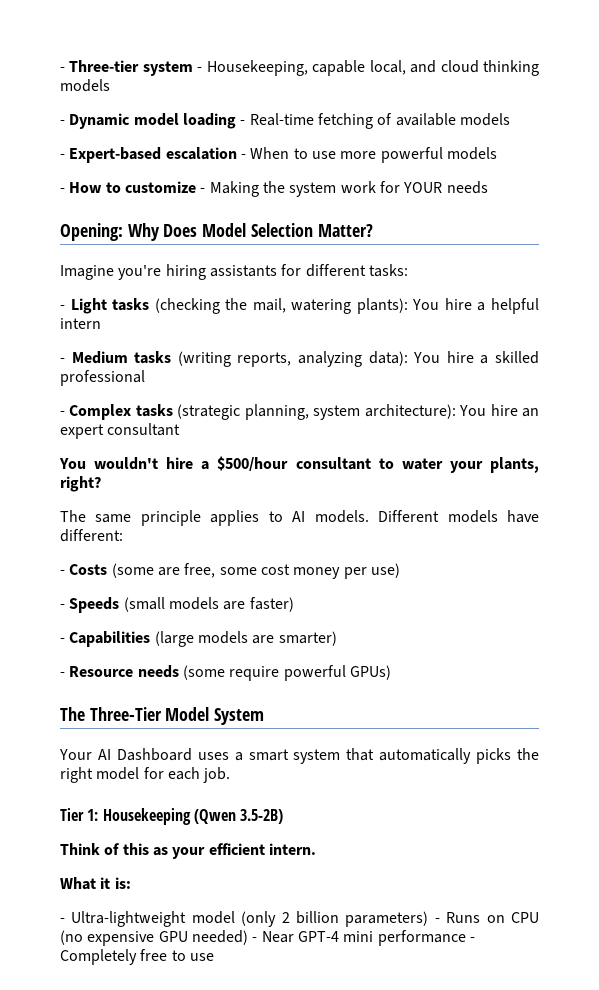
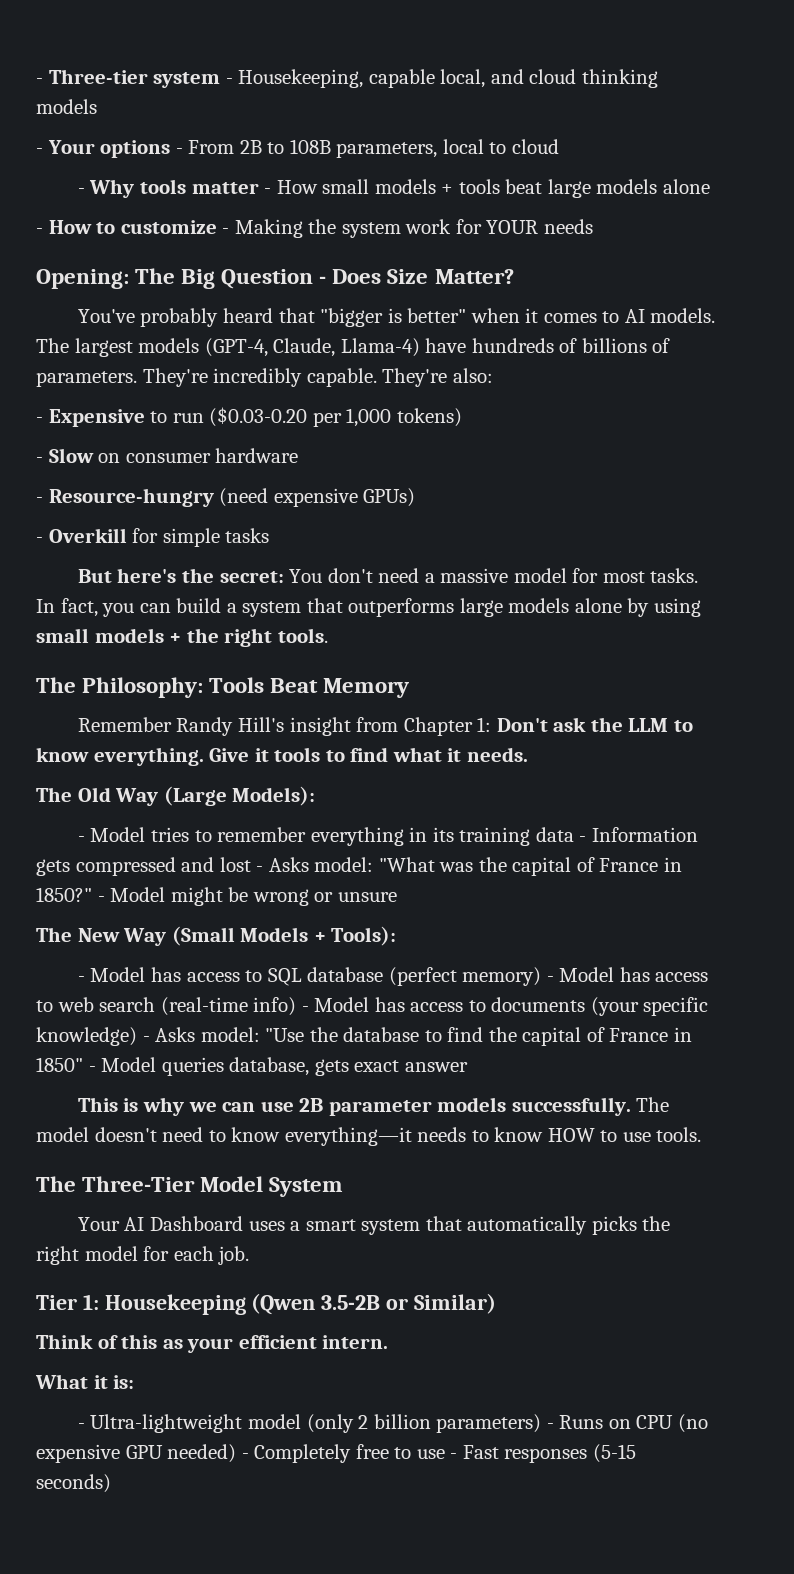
- - Dynamic model loading - Real-time fetching of available models
- - Expert-based escalation - When to use more powerful models
+ - Your options - From 2B to 108B parameters, local to cloud
+ - Why tools matter - How small models + tools beat large models alone
- Opening: Why Does Model Selection Matter?
- Imagine you're hiring assistants for different tasks:
- - Light tasks (checking the mail, watering plants): You hire a helpful intern
- - Medium tasks (writing reports, analyzing data): You hire a skilled professional
- - Complex tasks (strategic planning, system architecture): You hire an expert consultant
- You wouldn't hire a $500/hour consultant to water your plants, right?
- The same principle applies to AI models. Different models have different:
- - Costs (some are free, some cost money per use)
- - Speeds (small models are faster)
- - Capabilities (large models are smarter)
- - Resource needs (some require powerful GPUs)
+ Opening: The Big Question - Does Size Matter?
+ You've probably heard that "bigger is better" when it comes to AI models. The largest models (GPT-4, Claude, Llama-4) have hundreds of billions of parameters. They're incredibly capable. They're also:
+ - Expensive to run ($0.03-0.20 per 1,000 tokens)
+ - Slow on consumer hardware
+ - Resource-hungry (need expensive GPUs)
+ - Overkill for simple tasks
+ But here's the secret: You don't need a massive model for most tasks. In fact, you can build a system that outperforms large models alone by using small models + the right tools.
+ The Philosophy: Tools Beat Memory
+ Remember Randy Hill's insight from Chapter 1: Don't ask the LLM to know everything. Give it tools to find what it needs.
+ The Old Way (Large Models):
+ - Model tries to remember everything in its training data - Information gets compressed and lost - Asks model: "What was the capital of France in 1850?" - Model might be wrong or unsure
+ The New Way (Small Models + Tools):
+ - Model has access to SQL database (perfect memory) - Model has access to web search (real-time info) - Model has access to documents (your specific knowledge) - Asks model: "Use the database to find the capital of France in 1850" - Model queries database, gets exact answer
+ This is why we can use 2B parameter models successfully. The model doesn't need to know everything—it needs to know HOW to use tools.
- Tier 1: Housekeeping (Qwen 3.5-2B)
+ Tier 1: Housekeeping (Qwen 3.5-2B or Similar)
- - Ultra-lightweight model (only 2 billion parameters) - Runs on CPU (no expensive GPU needed) - Near GPT-4 mini performance - Completely free to use
+ - Ultra-lightweight model (only 2 billion parameters) - Runs on CPU (no expensive GPU needed) - Completely free to use - Fast responses (5-15 seconds)

